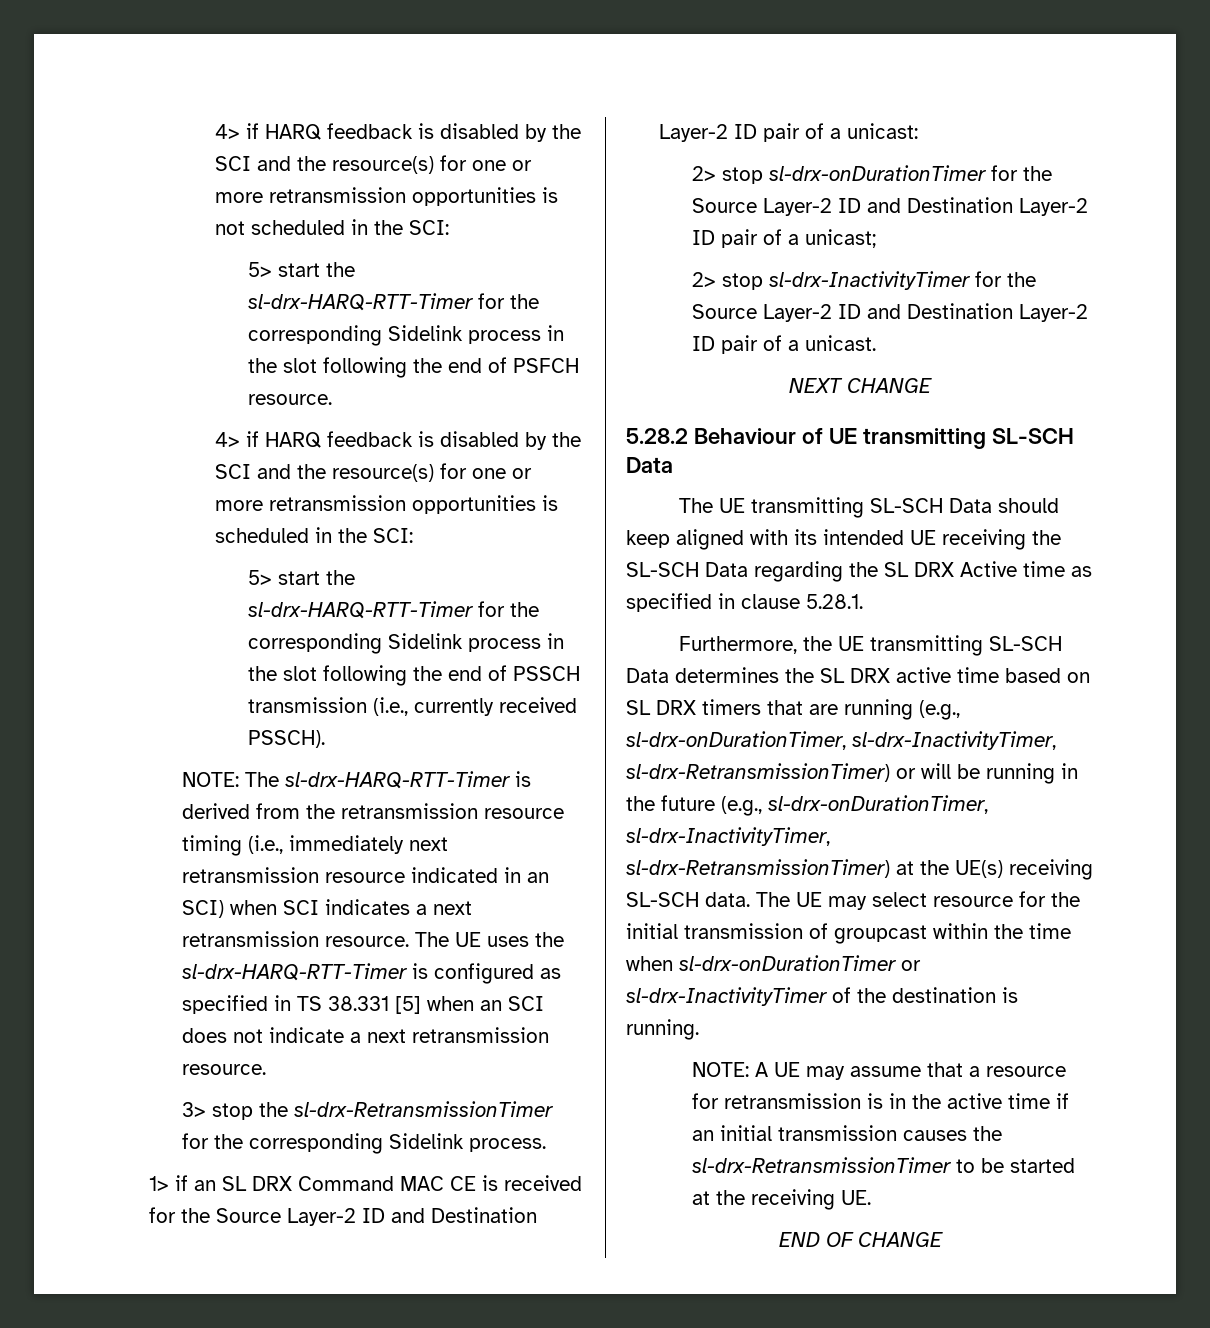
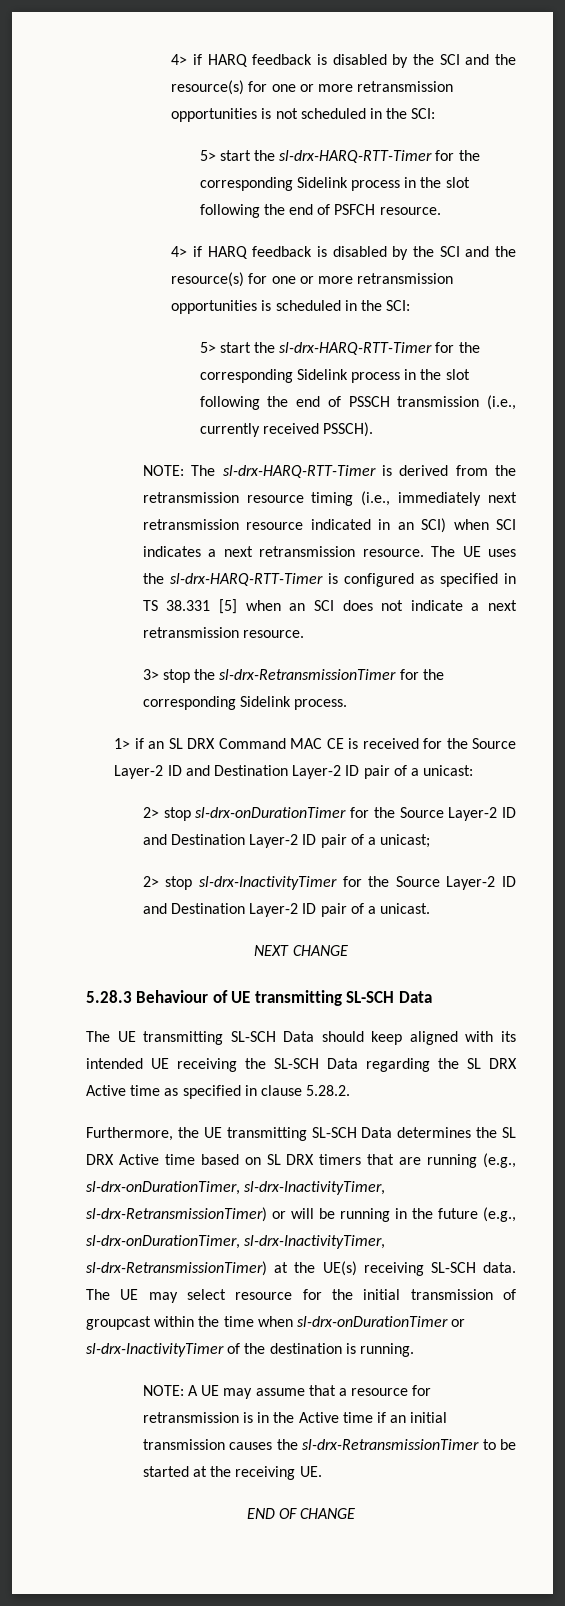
- 5.28.2 Behaviour of UE transmitting SL-SCH Data
+ 5.28.3 Behaviour of UE transmitting SL-SCH Data
- The UE transmitting SL-SCH Data should keep aligned with its intended UE receiving the SL-SCH Data regarding the SL DRX Active time as specified in clause 5.28.1.
+ The UE transmitting SL-SCH Data should keep aligned with its intended UE receiving the SL-SCH Data regarding the SL DRX Active time as specified in clause 5.28.2.
- Furthermore, the UE transmitting SL-SCH Data determines the SL DRX active time based on SL DRX timers that are running (e.g., sl-drx-onDurationTimer, sl-drx-InactivityTimer, sl-drx-RetransmissionTimer) or will be running in the future (e.g., sl-drx-onDurationTimer, sl-drx-InactivityTimer, sl-drx-RetransmissionTimer) at the UE(s) receiving SL-SCH data.
+ Furthermore, the UE transmitting SL-SCH Data determines the SL DRX Active time based on SL DRX timers that are running (e.g., sl-drx-onDurationTimer, sl-drx-InactivityTimer, sl-drx-RetransmissionTimer) or will be running in the future (e.g., sl-drx-onDurationTimer, sl-drx-InactivityTimer, sl-drx-RetransmissionTimer) at the UE(s) receiving SL-SCH data.
- NOTE: A UE may assume that a resource for retransmission is in the active time if an initial transmission causes the sl-drx-RetransmissionTimer to be started at the receiving UE.
+ NOTE: A UE may assume that a resource for retransmission is in the Active time if an initial transmission causes the sl-drx-RetransmissionTimer to be started at the receiving UE.

